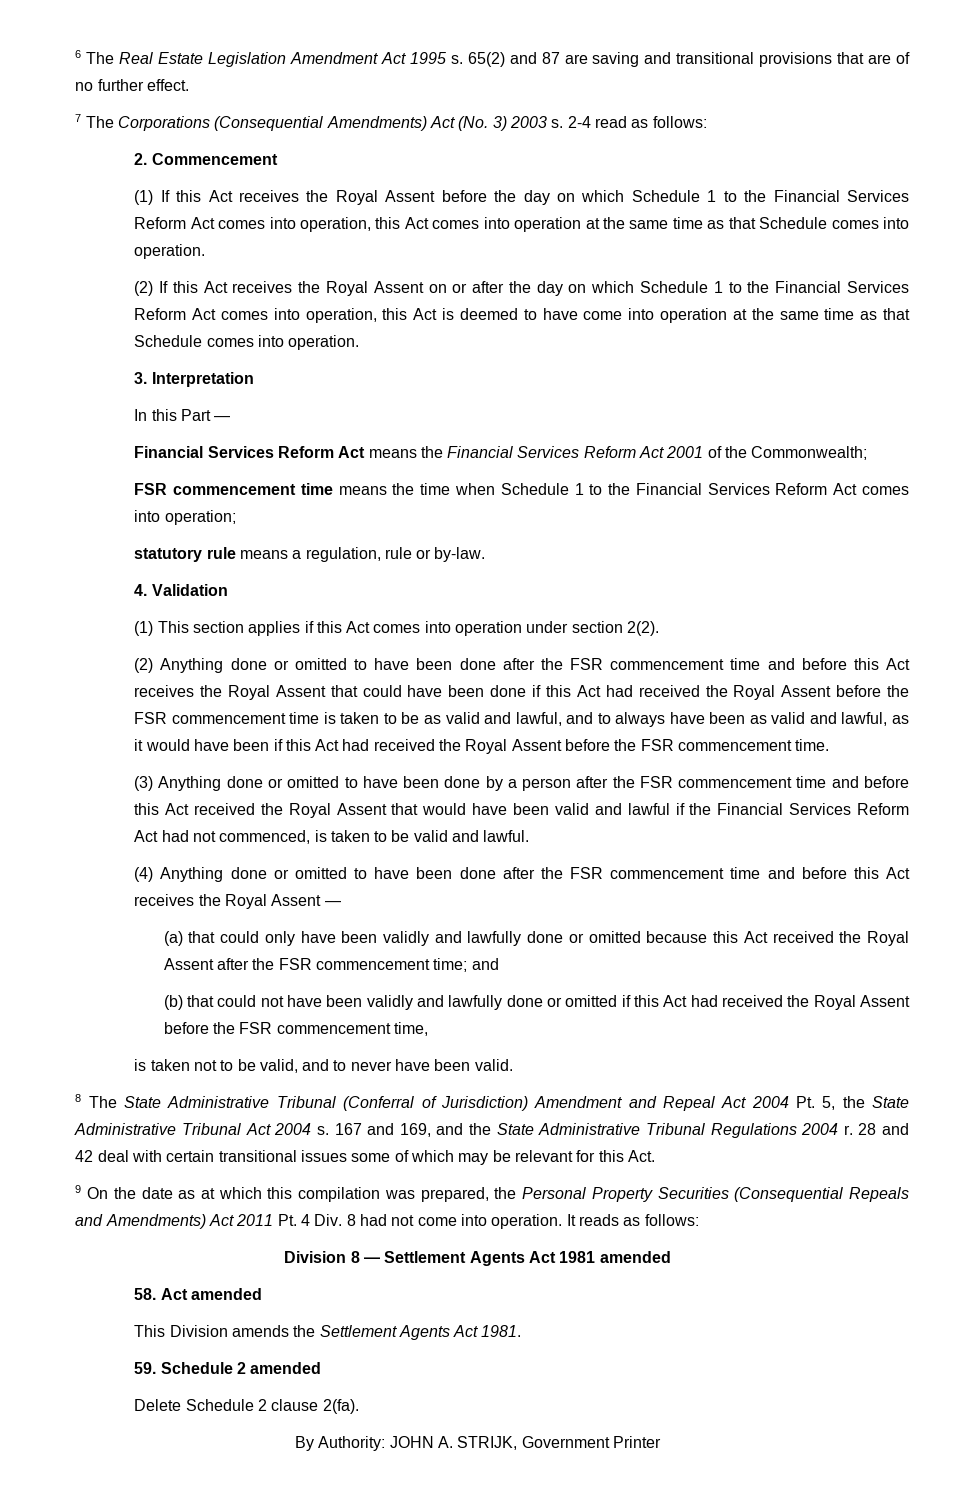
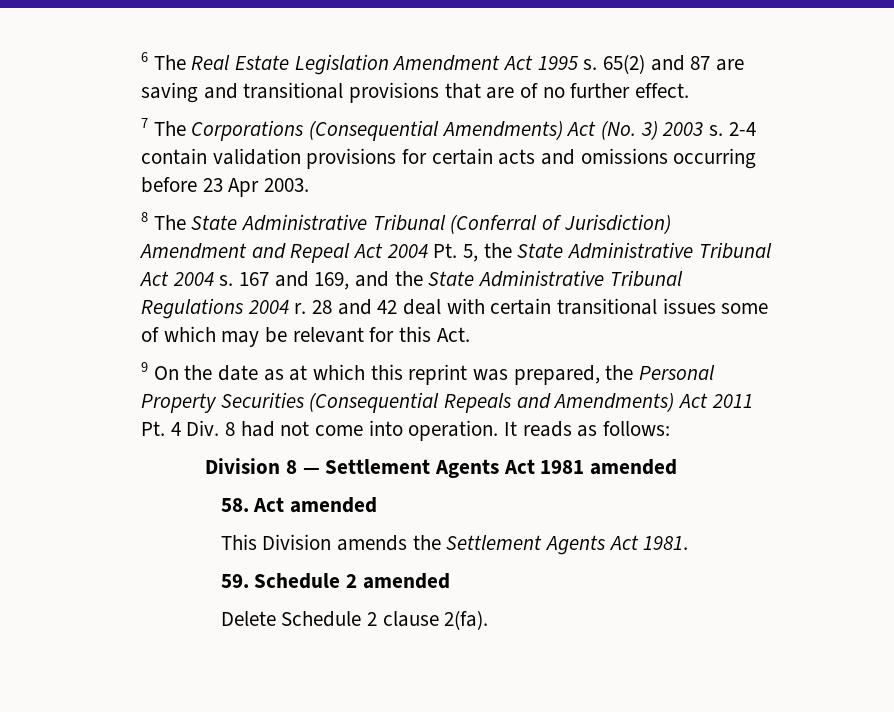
- 2-4 read as follows:
- 2. Commencement
- (1) If this Act receives the Royal Assent before the day on which Schedule 1 to the Financial Services Reform Act comes into operation, this Act comes into operation at the same time as that Schedule comes into operation.
- (2) If this Act receives the Royal Assent on or after the day on which Schedule 1 to the Financial Services Reform Act comes into operation, this Act is deemed to have come into operation at the same time as that Schedule comes into operation.
- 3. Interpretation
- In this Part —
- Financial Services Reform Act means the Financial Services Reform Act 2001 of the Commonwealth;
- FSR commencement time means the time when Schedule 1 to the Financial Services Reform Act comes into operation;
- statutory rule means a regulation, rule or by-law.
- 4. Validation
- (1) This section applies if this Act comes into operation under section 2(2).
- (2) Anything done or omitted to have been done after the FSR commencement time and before this Act receives the Royal Assent that could have been done if this Act had received the Royal Assent before the FSR commencement time is taken to be as valid and lawful, and to always have been as valid and lawful, as it would have been if this Act had received the Royal Assent before the FSR commencement time.
- (3) Anything done or omitted to have been done by a person after the FSR commencement time and before this Act received the Royal Assent that would have been valid and lawful if the Financial Services Reform Act had not commenced, is taken to be valid and lawful.
- (4) Anything done or omitted to have been done after the FSR commencement time and before this Act receives the Royal Assent —
- (a) that could only have been validly and lawfully done or omitted because this Act received the Royal Assent after the FSR commencement time; and
- (b) that could not have been validly and lawfully done or omitted if this Act had received the Royal Assent before the FSR commencement time,
- is taken not to be valid, and to never have been valid.
+ 2-4 contain validation provisions for certain acts and omissions occurring before 23 Apr 2003.
- 9 On the date as at which this compilation was prepared, the Personal Property Securities (Consequential Repeals and Amendments) Act 2011 Pt. 4 Div. 8 had not come into operation.
+ 9 On the date as at which this reprint was prepared, the Personal Property Securities (Consequential Repeals and Amendments) Act 2011 Pt. 4 Div. 8 had not come into operation.
- By Authority: JOHN A. STRIJK, Government Printer

